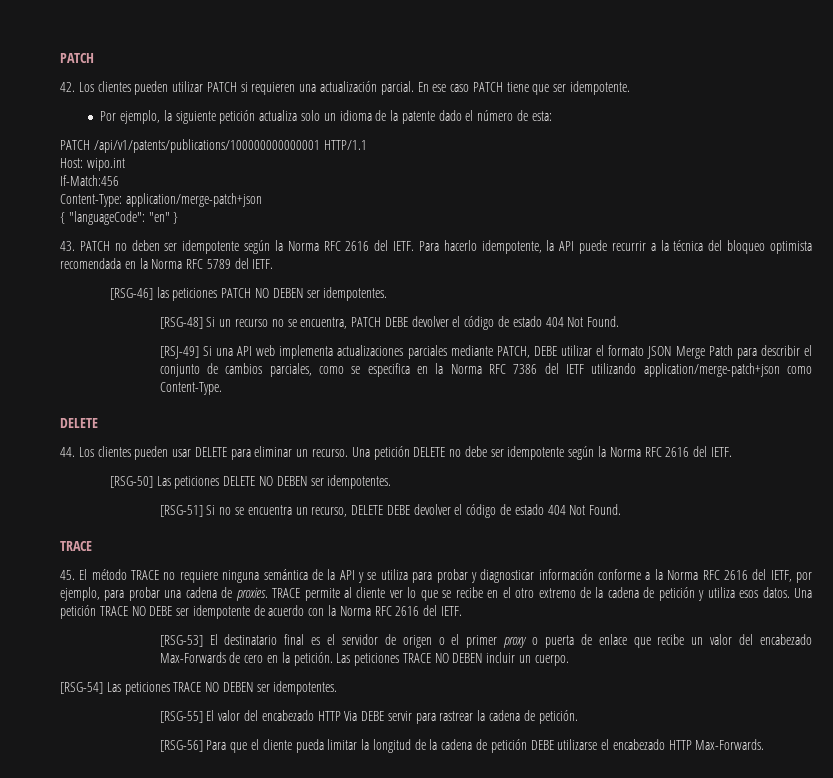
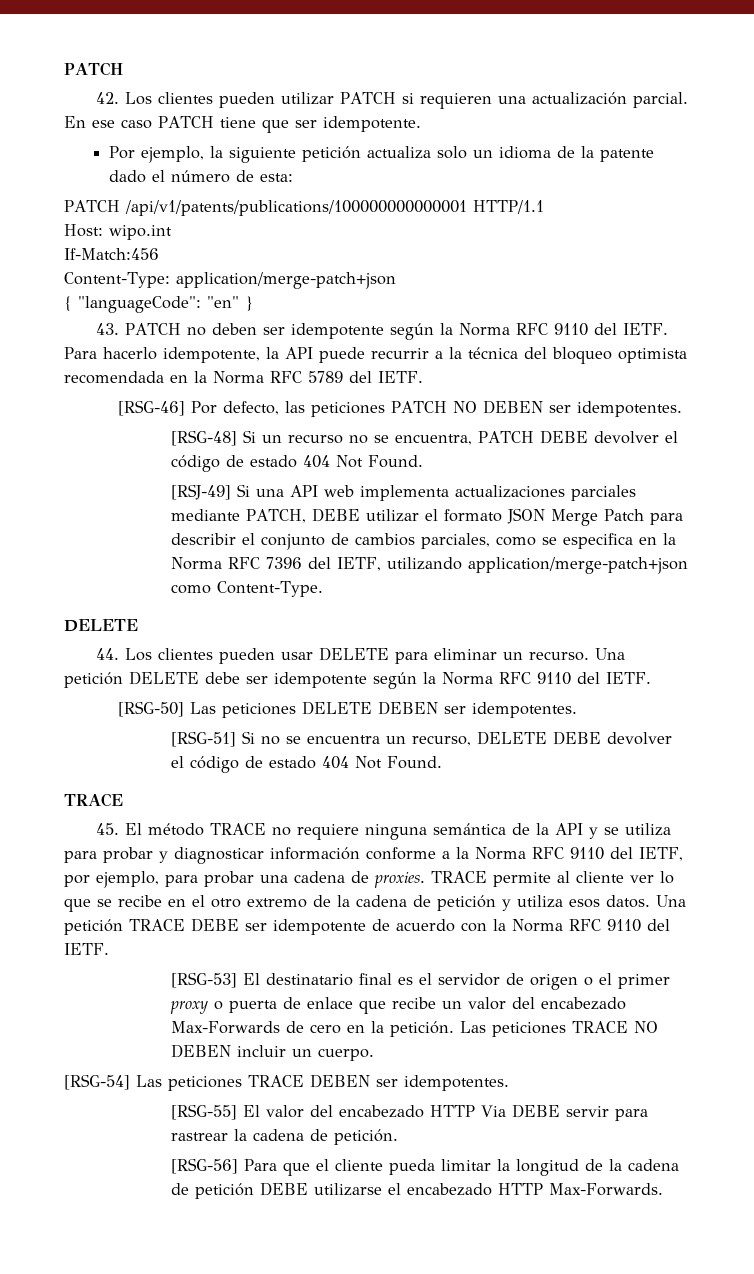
- 43. PATCH no deben ser idempotente según la Norma RFC 2616 del IETF.
+ 43. PATCH no deben ser idempotente según la Norma RFC 9110 del IETF.
- [RSG-46] las peticiones PATCH NO DEBEN ser idempotentes.
+ [RSG-46] Por defecto, las peticiones PATCH NO DEBEN ser idempotentes.
- [RSJ-49] Si una API web implementa actualizaciones parciales mediante PATCH, DEBE utilizar el formato JSON Merge Patch para describir el conjunto de cambios parciales, como se especifica en la Norma RFC 7386 del IETF utilizando application/merge-patch+json como Content-Type.
+ [RSJ-49] Si una API web implementa actualizaciones parciales mediante PATCH, DEBE utilizar el formato JSON Merge Patch para describir el conjunto de cambios parciales, como se especifica en la Norma RFC 7396 del IETF, utilizando application/merge-patch+json como Content-Type.
- Una petición DELETE no debe ser idempotente según la Norma RFC 2616 del IETF.
+ Una petición DELETE debe ser idempotente según la Norma RFC 9110 del IETF.
- [RSG-50] Las peticiones DELETE NO DEBEN ser idempotentes.
+ [RSG-50] Las peticiones DELETE DEBEN ser idempotentes.
- 45. El método TRACE no requiere ninguna semántica de la API y se utiliza para probar y diagnosticar información conforme a la Norma RFC 2616 del IETF, por ejemplo, para probar una cadena de proxies.
+ 45. El método TRACE no requiere ninguna semántica de la API y se utiliza para probar y diagnosticar información conforme a la Norma RFC 9110 del IETF, por ejemplo, para probar una cadena de proxies.
- Una petición TRACE NO DEBE ser idempotente de acuerdo con la Norma RFC 2616 del IETF.
+ Una petición TRACE DEBE ser idempotente de acuerdo con la Norma RFC 9110 del IETF.
- [RSG-54] Las peticiones TRACE NO DEBEN ser idempotentes.
+ [RSG-54] Las peticiones TRACE DEBEN ser idempotentes.

